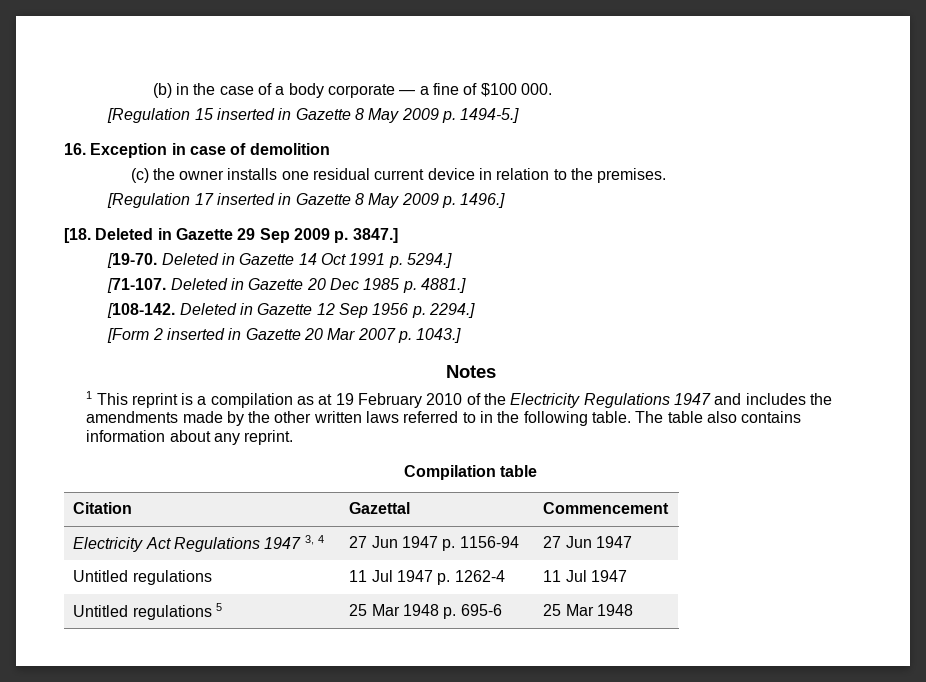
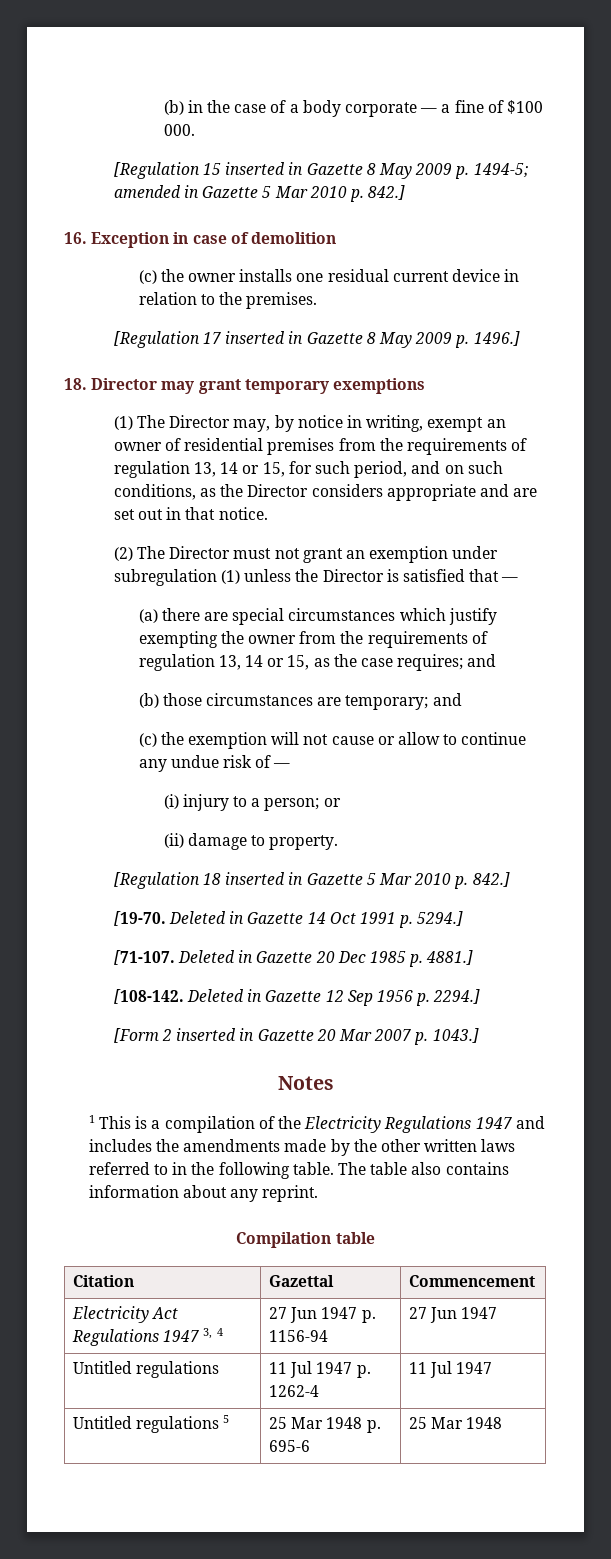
- [Regulation 15 inserted in Gazette 8 May 2009 p. 1494-5.]
+ [Regulation 15 inserted in Gazette 8 May 2009 p. 1494-5; amended in Gazette 5 Mar 2010 p. 842.]
- [18. Deleted in Gazette 29 Sep 2009 p. 3847.]
+ 18. Director may grant temporary exemptions
+ (1) The Director may, by notice in writing, exempt an owner of residential premises from the requirements of regulation 13, 14 or 15, for such period, and on such conditions, as the Director considers appropriate and are set out in that notice.
+ (2) The Director must not grant an exemption under subregulation (1) unless the Director is satisfied that —
+ (a) there are special circumstances which justify exempting the owner from the requirements of regulation 13, 14 or 15, as the case requires; and
+ (b) those circumstances are temporary; and
+ (c) the exemption will not cause or allow to continue any undue risk of —
+ (i) injury to a person; or
+ (ii) damage to property.
+ [Regulation 18 inserted in Gazette 5 Mar 2010 p. 842.]
- 1 This reprint is a compilation as at 19 February 2010 of the Electricity Regulations 1947 and includes the amendments made by the other written laws referred to in the following table.
+ 1 This is a compilation of the Electricity Regulations 1947 and includes the amendments made by the other written laws referred to in the following table.

